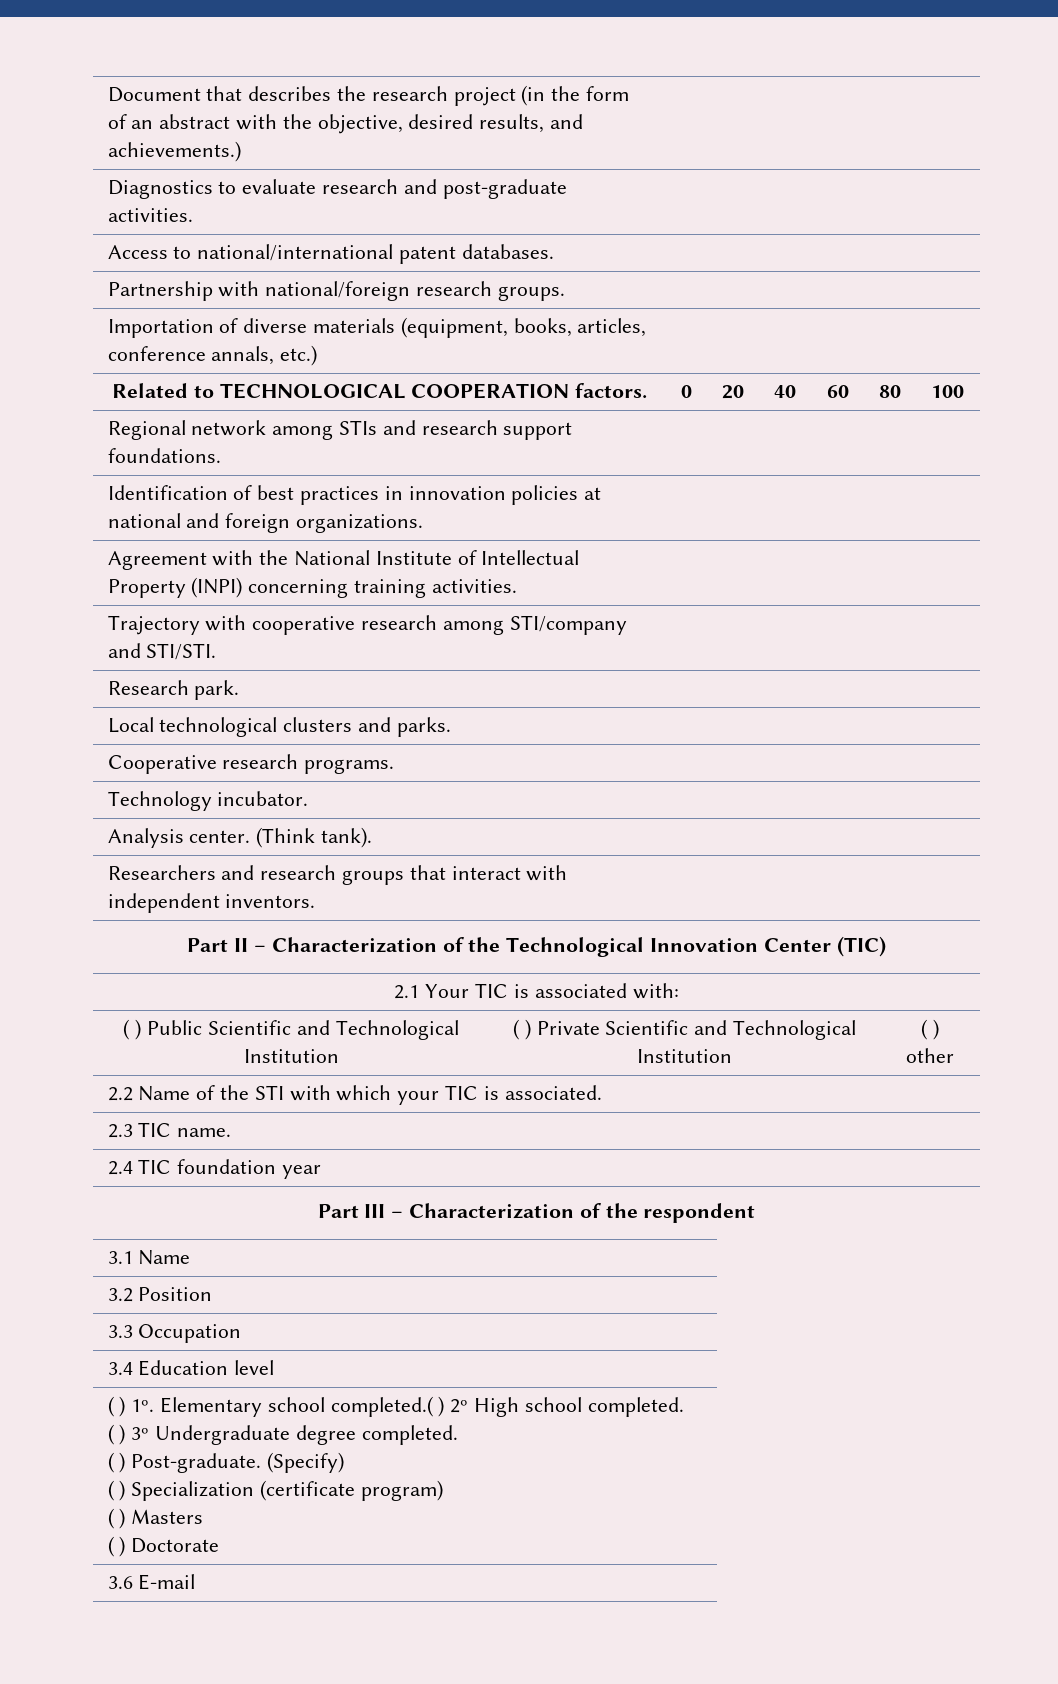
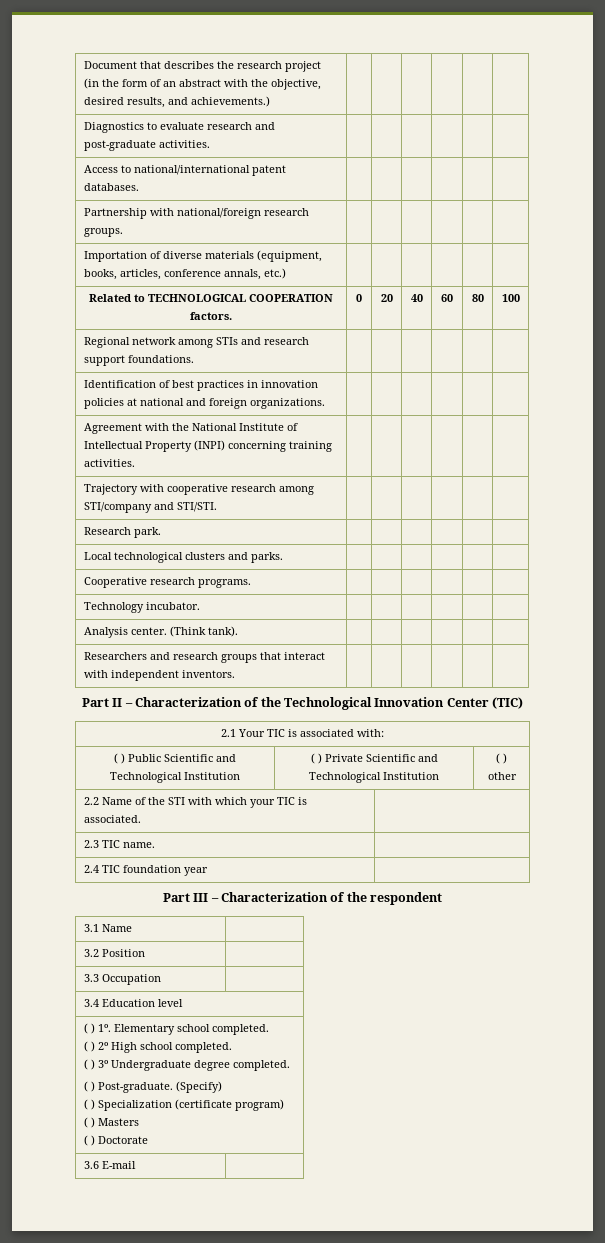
- ( ) 1º. Elementary school completed.( ) 2º High school completed.
+ ( ) 1º. Elementary school completed.
+ ( ) 2º High school completed.

